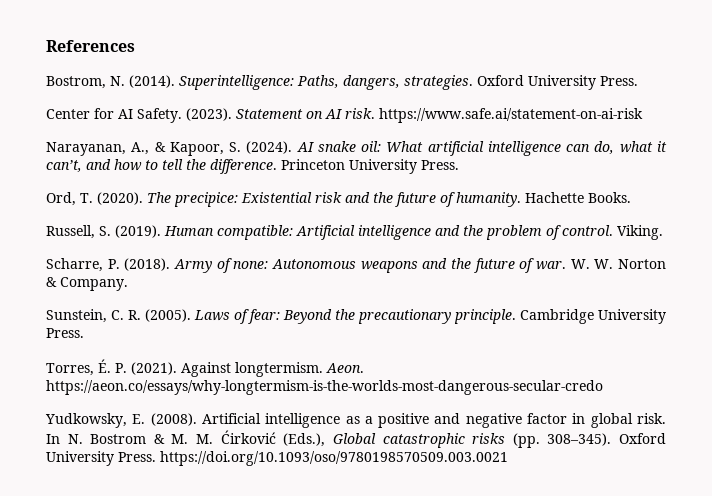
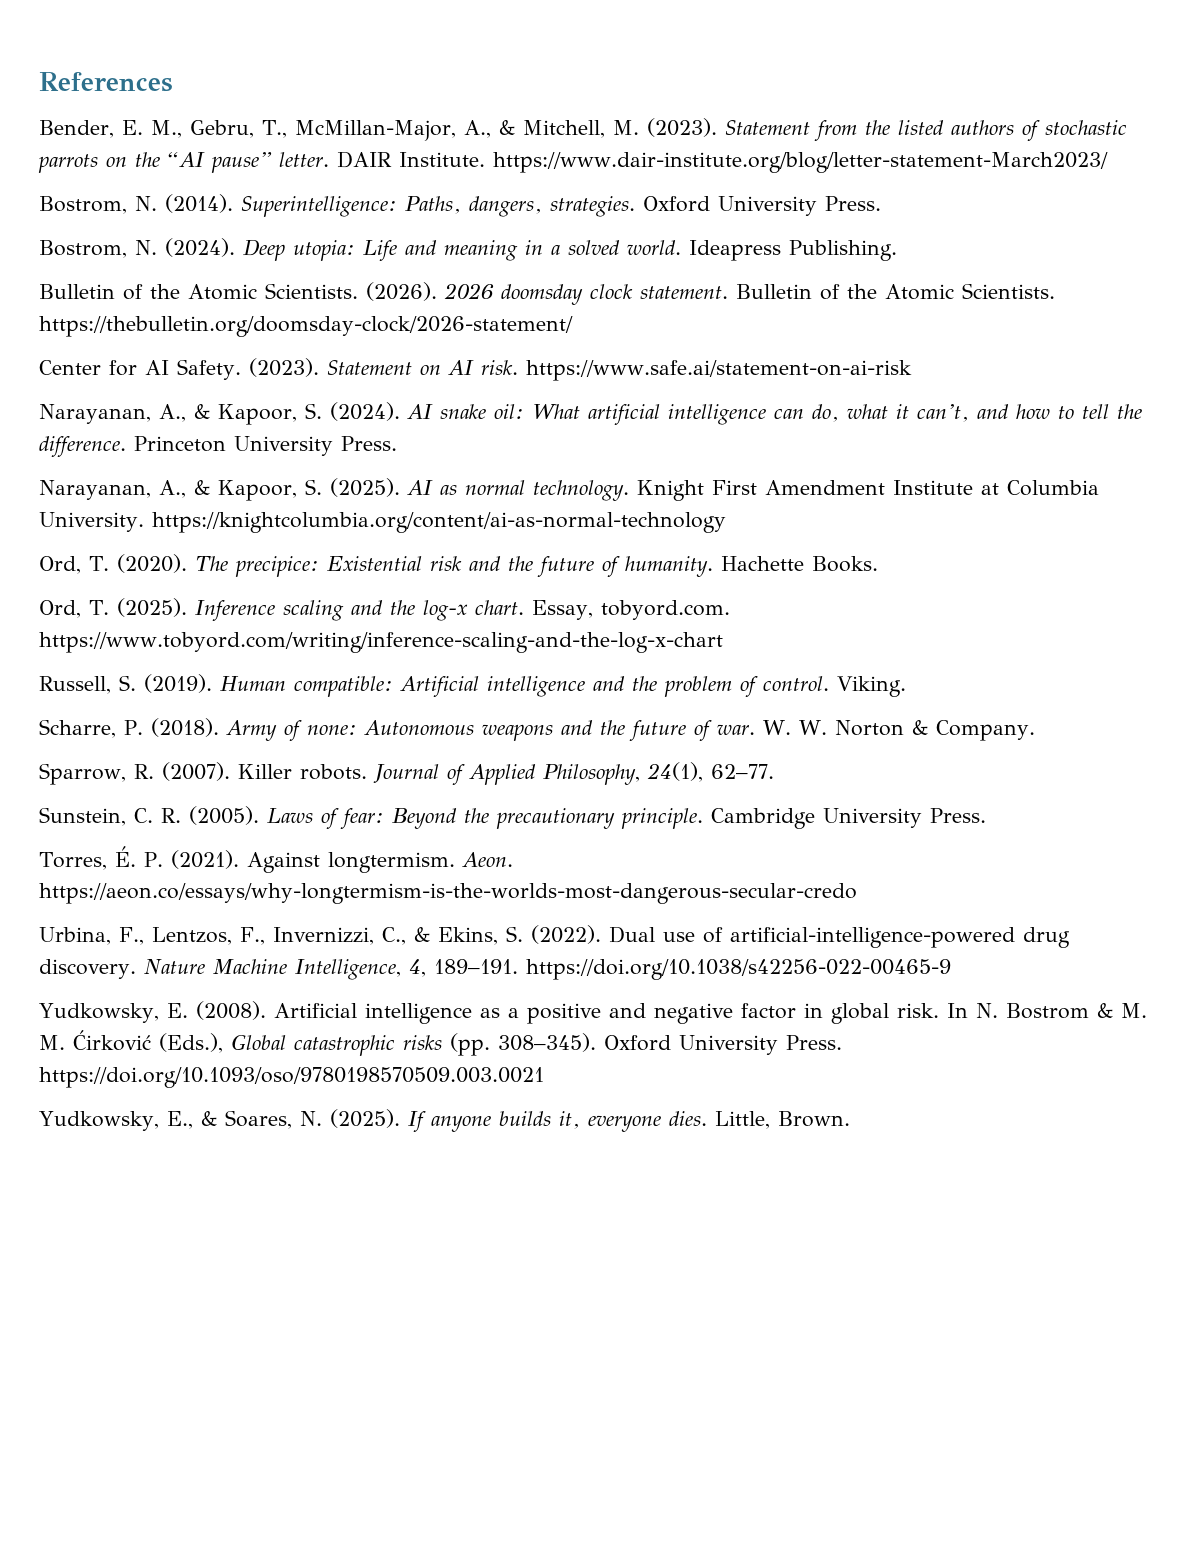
+ Bender, E. M., Gebru, T., McMillan-Major, A., & Mitchell, M. (2023). Statement from the listed authors of stochastic parrots on the “AI pause” letter. DAIR Institute. https://www.dair-institute.org/blog/letter-statement-March2023/
+ Bostrom, N. (2024). Deep utopia: Life and meaning in a solved world. Ideapress Publishing.
+ Bulletin of the Atomic Scientists. (2026). 2026 doomsday clock statement. Bulletin of the Atomic Scientists. https://thebulletin.org/doomsday-clock/2026-statement/
+ Narayanan, A., & Kapoor, S. (2025). AI as normal technology. Knight First Amendment Institute at Columbia University. https://knightcolumbia.org/content/ai-as-normal-technology
+ Ord, T. (2025). Inference scaling and the log-x chart. Essay, tobyord.com. https://www.tobyord.com/writing/inference-scaling-and-the-log-x-chart
+ Sparrow, R. (2007). Killer robots. Journal of Applied Philosophy, 24(1), 62–77.
+ Urbina, F., Lentzos, F., Invernizzi, C., & Ekins, S. (2022). Dual use of artificial-intelligence-powered drug discovery. Nature Machine Intelligence, 4, 189–191. https://doi.org/10.1038/s42256-022-00465-9
+ Yudkowsky, E., & Soares, N. (2025). If anyone builds it, everyone dies. Little, Brown.

